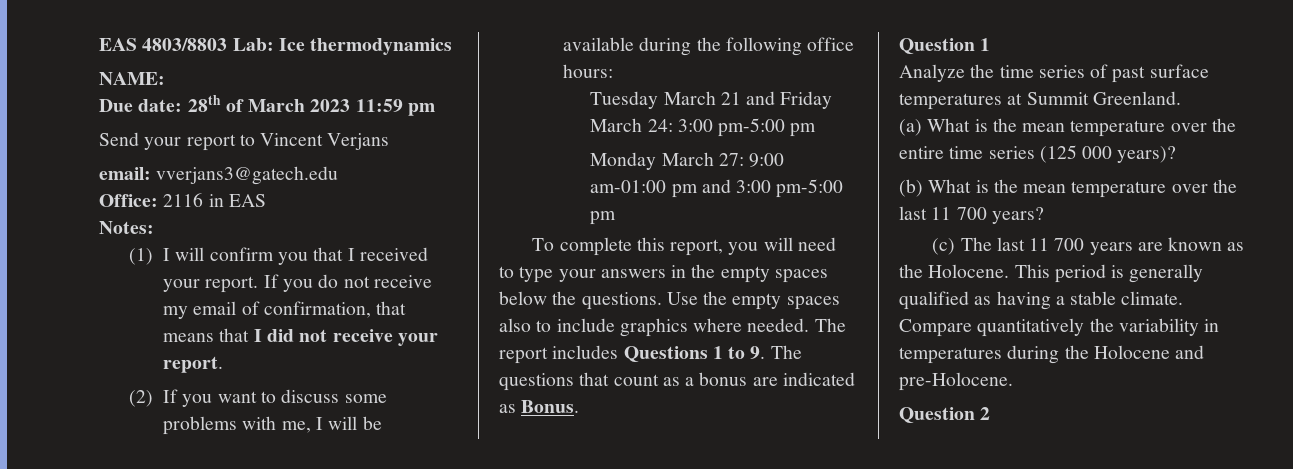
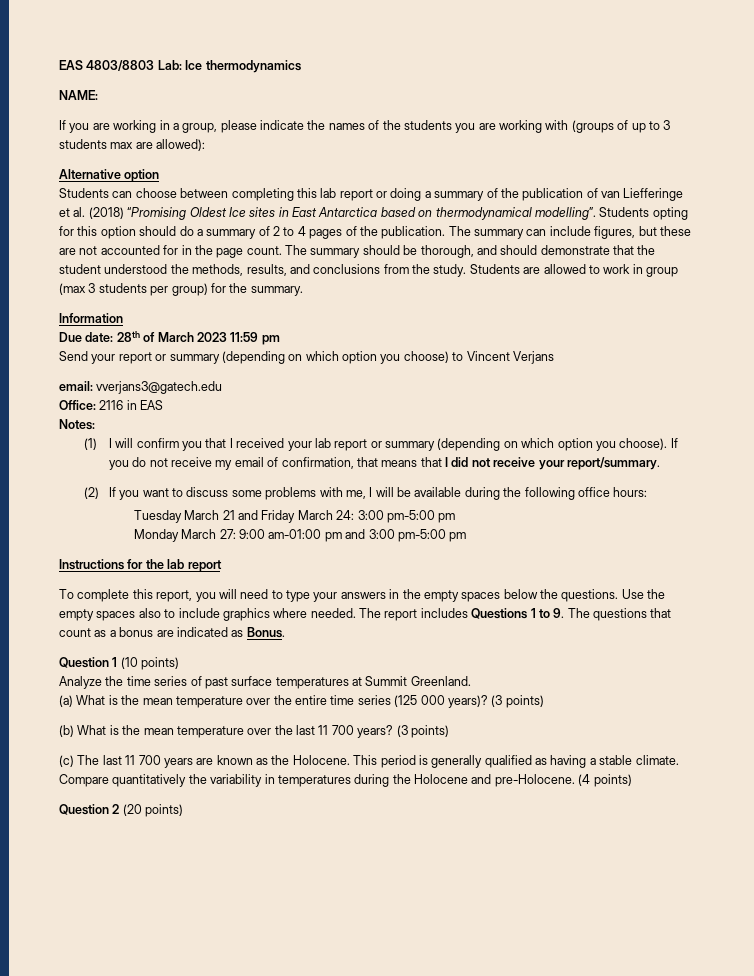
+ If you are working in a group, please indicate the names of the students you are working with (groups of up to 3 students max are allowed):
+ Alternative option
+ Students can choose between completing this lab report or doing a summary of the publication of van Liefferinge et al. (2018) “Promising Oldest Ice sites in East Antarctica based on thermodynamical modelling”. Students opting for this option should do a summary of 2 to 4 pages of the publication. The summary can include figures, but these are not accounted for in the page count. The summary should be thorough, and should demonstrate that the student understood the methods, results, and conclusions from the study. Students are allowed to work in group (max 3 students per group) for the summary.
+ Information
- Send your report to Vincent Verjans
+ Send your report or summary (depending on which option you choose) to Vincent Verjans
- (1) I will confirm you that I received your report.
+ (1) I will confirm you that I received your lab report or summary (depending on which option you choose).
- If you do not receive my email of confirmation, that means that I did not receive your report.
+ If you do not receive my email of confirmation, that means that I did not receive your report/summary.
+ Instructions for the lab report
- Question 1
+ Question 1 (10 points)
- (a) What is the mean temperature over the entire time series (125 000 years)?
+ (a) What is the mean temperature over the entire time series (125 000 years)? (3 points)
- (b) What is the mean temperature over the last 11 700 years?
+ (b) What is the mean temperature over the last 11 700 years? (3 points)
+ (4 points)
- Question 2
+ Question 2 (20 points)

